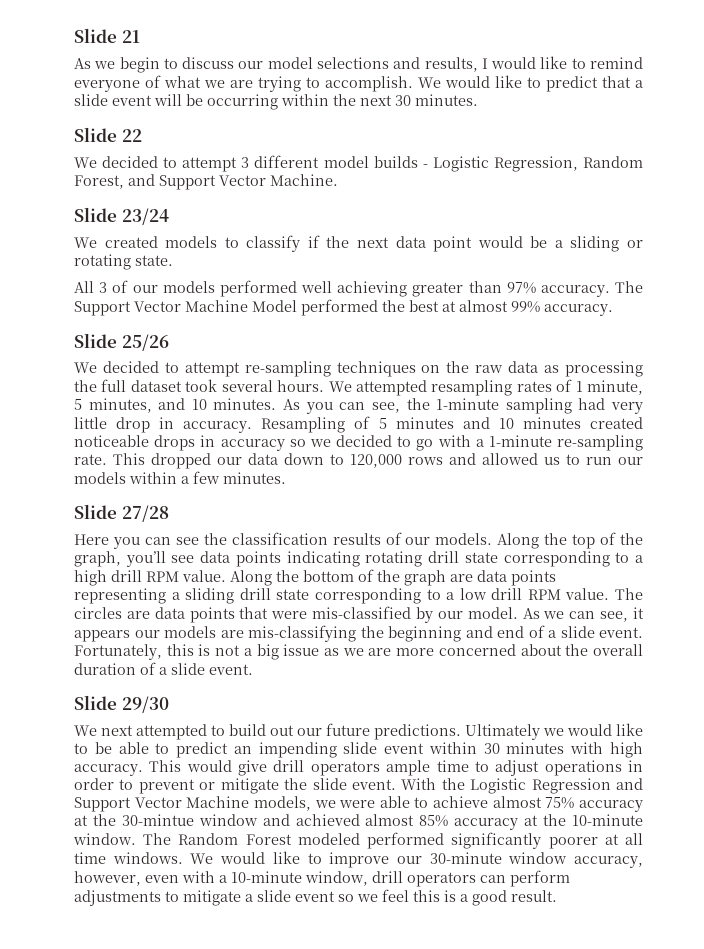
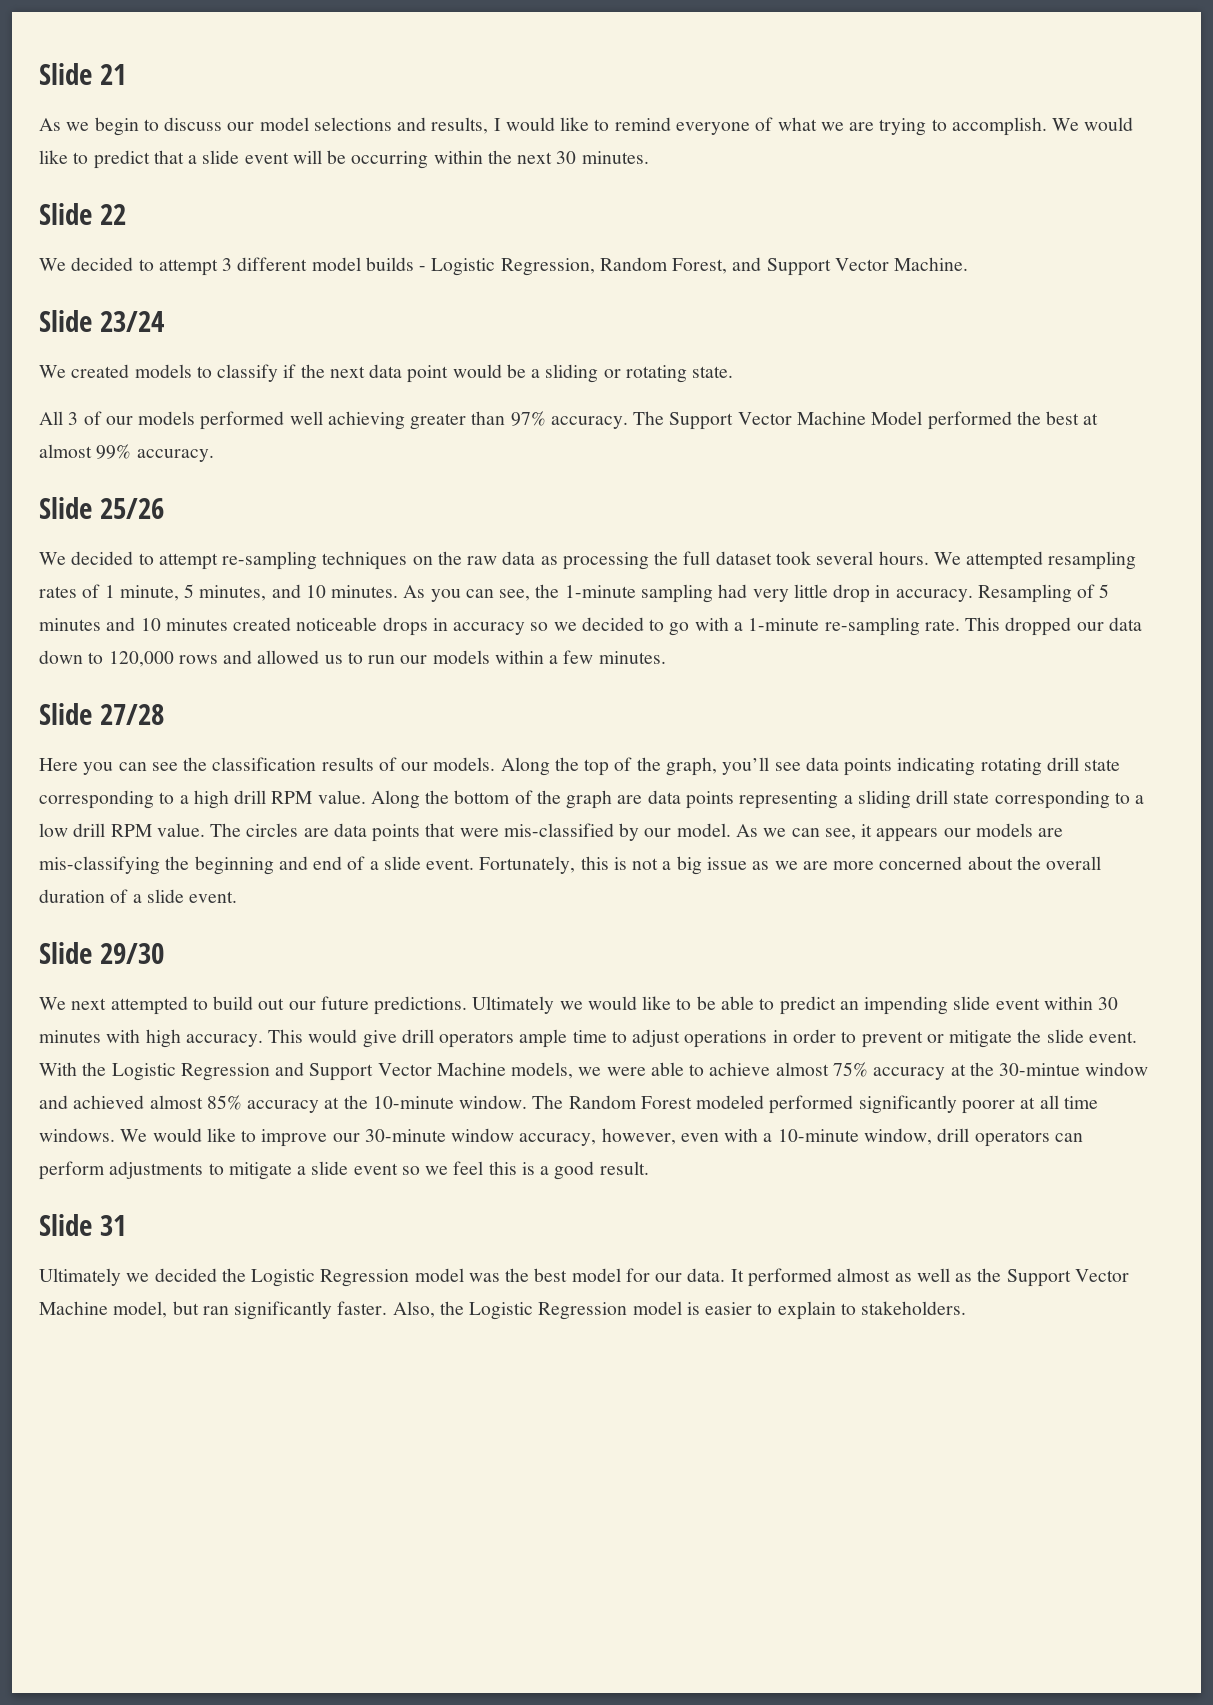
+ Slide 31
+ Ultimately we decided the Logistic Regression model was the best model for our data. It performed almost as well as the Support Vector Machine model, but ran significantly faster. Also, the Logistic Regression model is easier to explain to stakeholders.

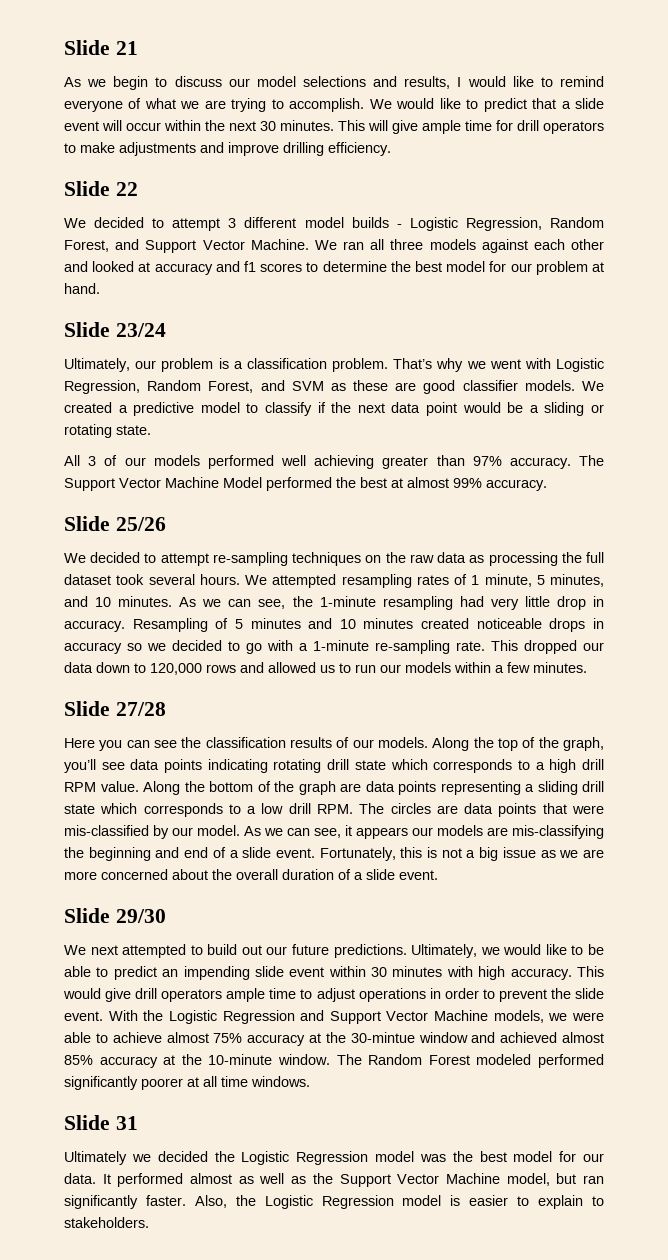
- We would like to predict that a slide event will be occurring within the next 30 minutes.
+ We would like to predict that a slide event will occur within the next 30 minutes. This will give ample time for drill operators to make adjustments and improve drilling efficiency.
- We decided to attempt 3 different model builds - Logistic Regression, Random Forest, and Support Vector Machine.
+ We decided to attempt 3 different model builds - Logistic Regression, Random Forest, and Support Vector Machine. We ran all three models against each other and looked at accuracy and f1 scores to determine the best model for our problem at hand.
  Slide 23/24
- We created models to classify if the next data point would be a sliding or rotating state.
+ Ultimately, our problem is a classification problem. That’s why we went with Logistic Regression, Random Forest, and SVM as these are good classifier models. We created a predictive model to classify if the next data point would be a sliding or rotating state.
- As you can see, the 1-minute sampling had very little drop in accuracy.
+ As we can see, the 1-minute resampling had very little drop in accuracy.
- Along the top of the graph, you’ll see data points indicating rotating drill state corresponding to a high drill RPM value.
+ Along the top of the graph, you’ll see data points indicating rotating drill state which corresponds to a high drill RPM value.
- Along the bottom of the graph are data points representing a sliding drill state corresponding to a low drill RPM value. The circles are data points that were mis-classified by our model.
+ Along the bottom of the graph are data points representing a sliding drill state which corresponds to a low drill RPM. The circles are data points that were mis-classified by our model.
- Ultimately we would like to be able to predict an impending slide event within 30 minutes with high accuracy.
+ Ultimately, we would like to be able to predict an impending slide event within 30 minutes with high accuracy.
- This would give drill operators ample time to adjust operations in order to prevent or mitigate the slide event.
+ This would give drill operators ample time to adjust operations in order to prevent the slide event.
- We would like to improve our 30-minute window accuracy, however, even with a 10-minute window, drill operators can perform adjustments to mitigate a slide event so we feel this is a good result.

